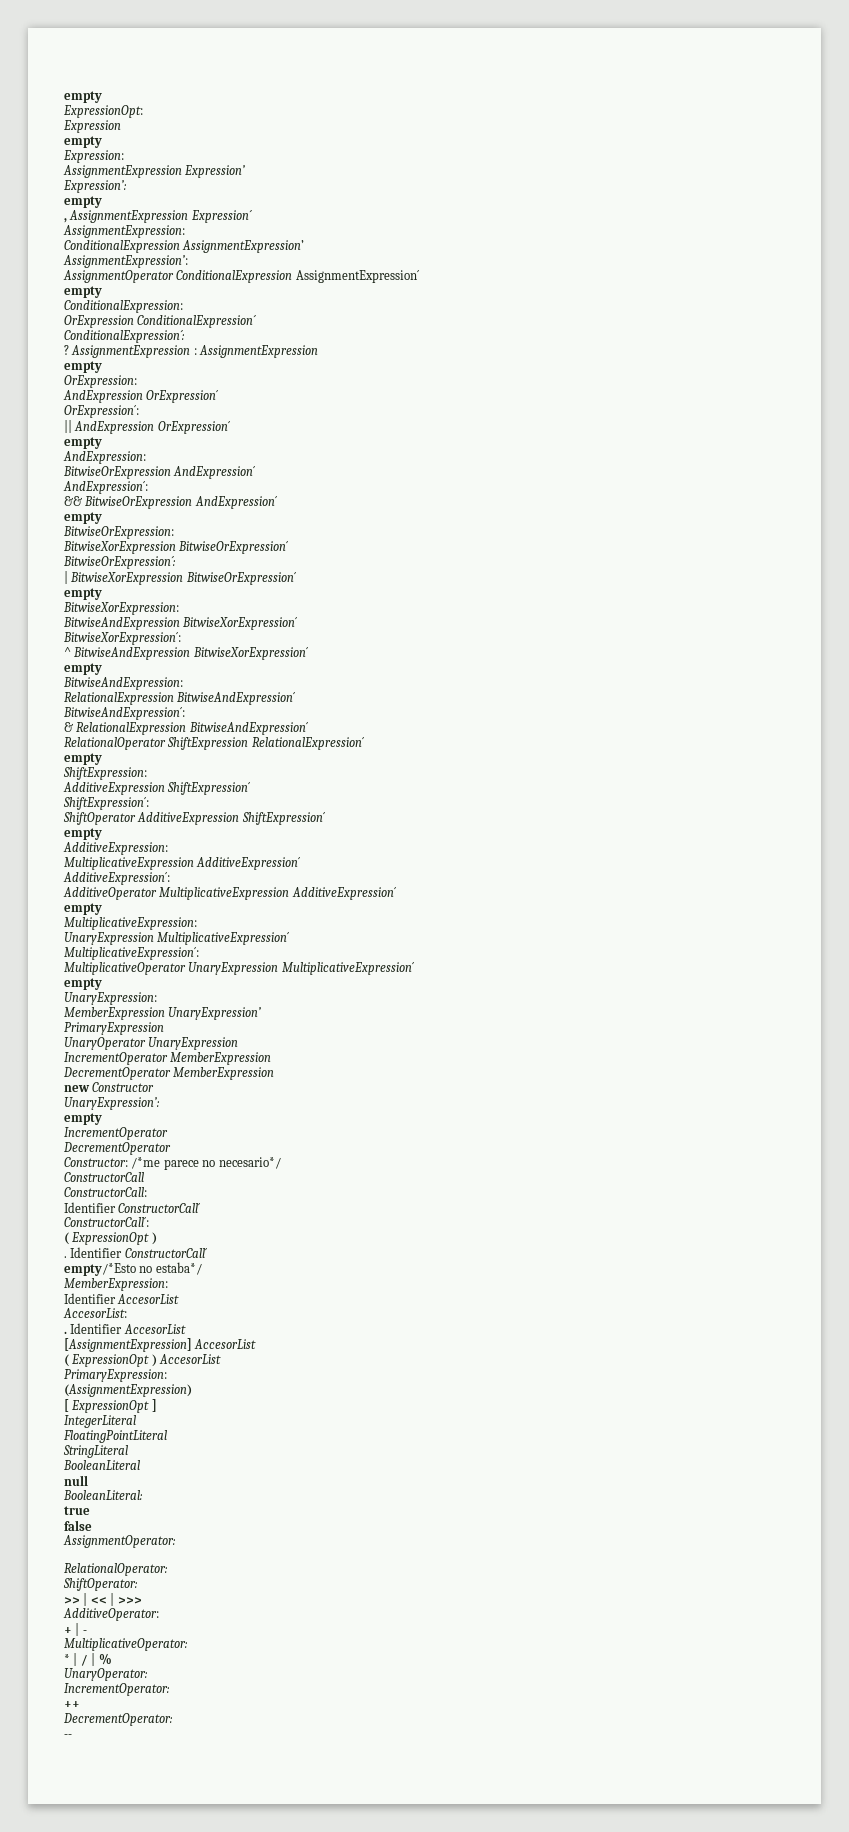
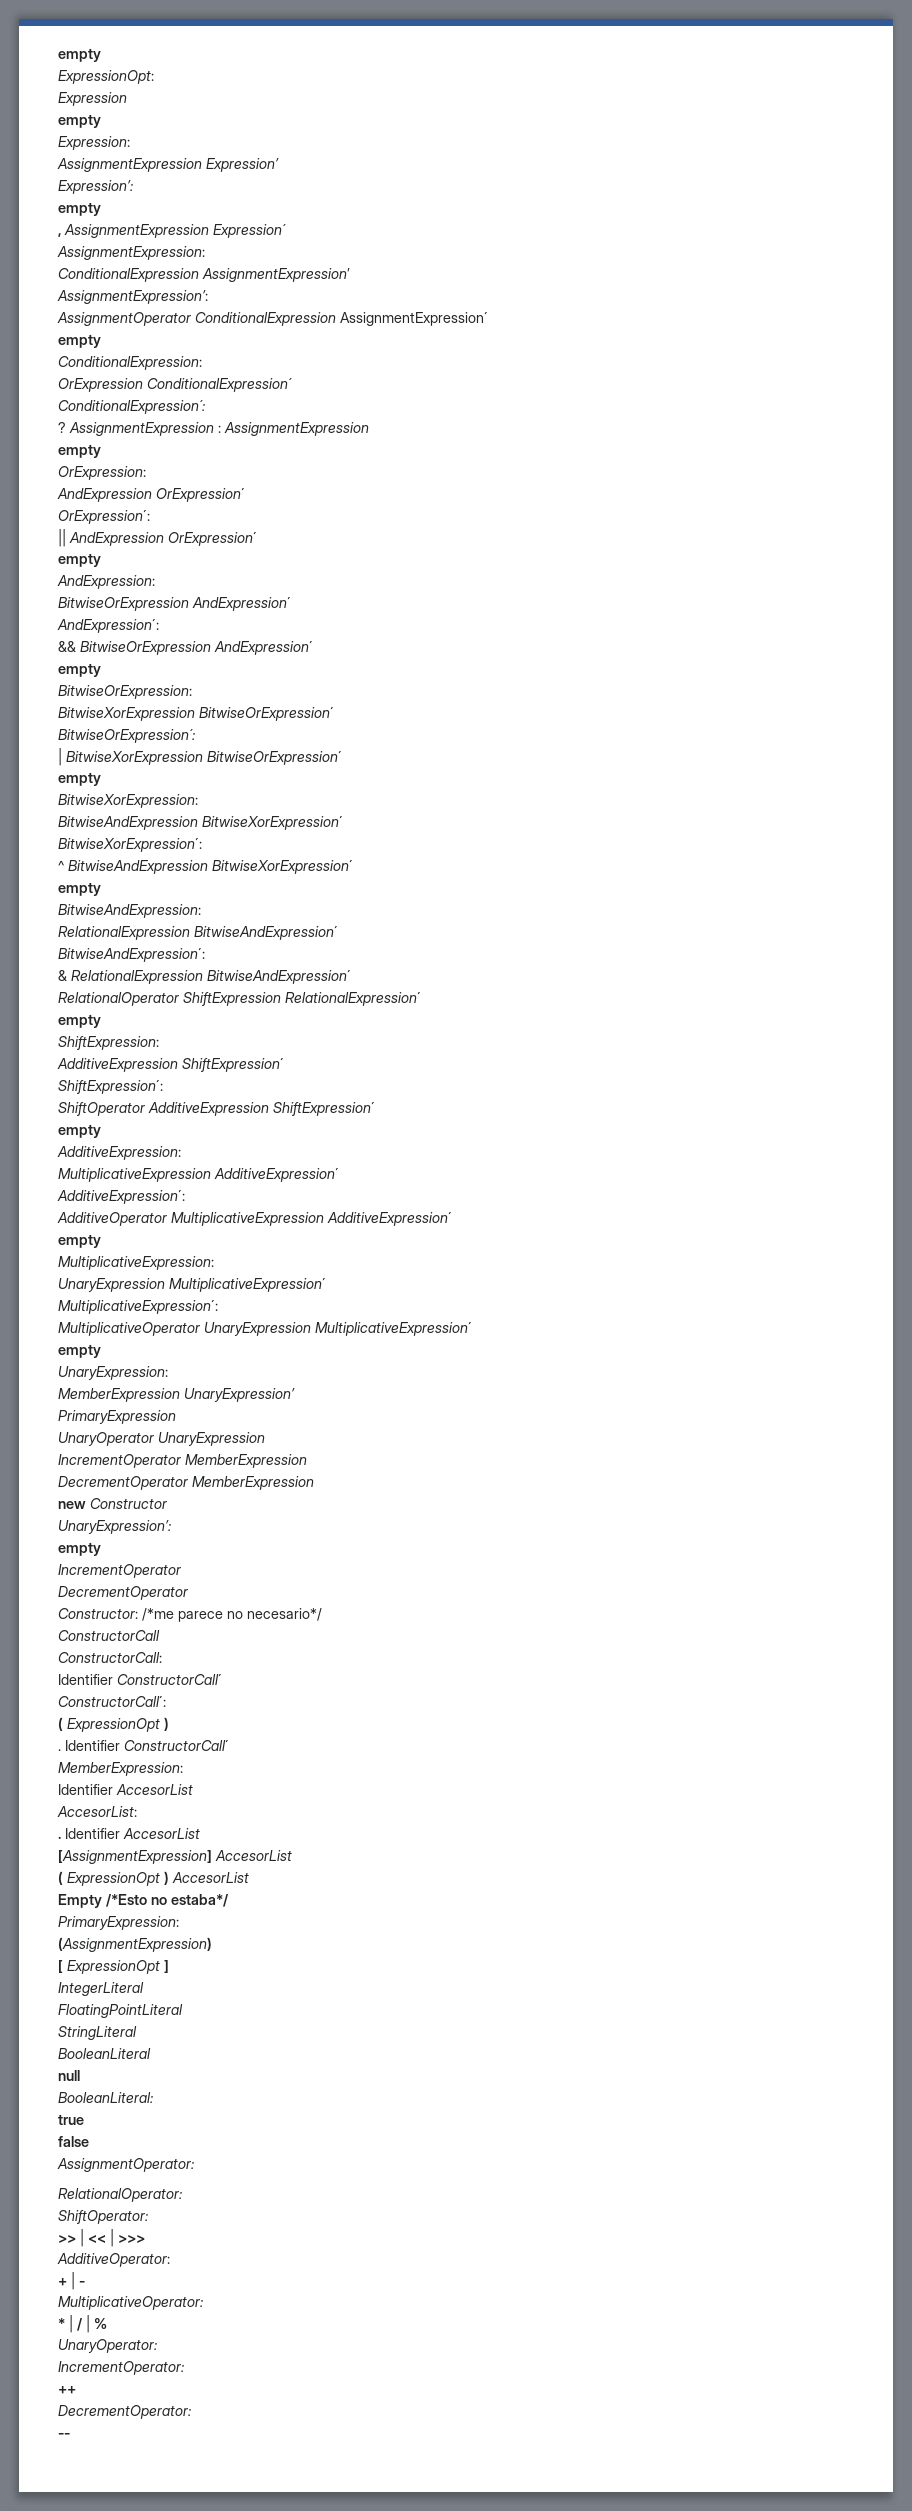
- empty/*Esto no estaba*/
+ Empty /*Esto no estaba*/

